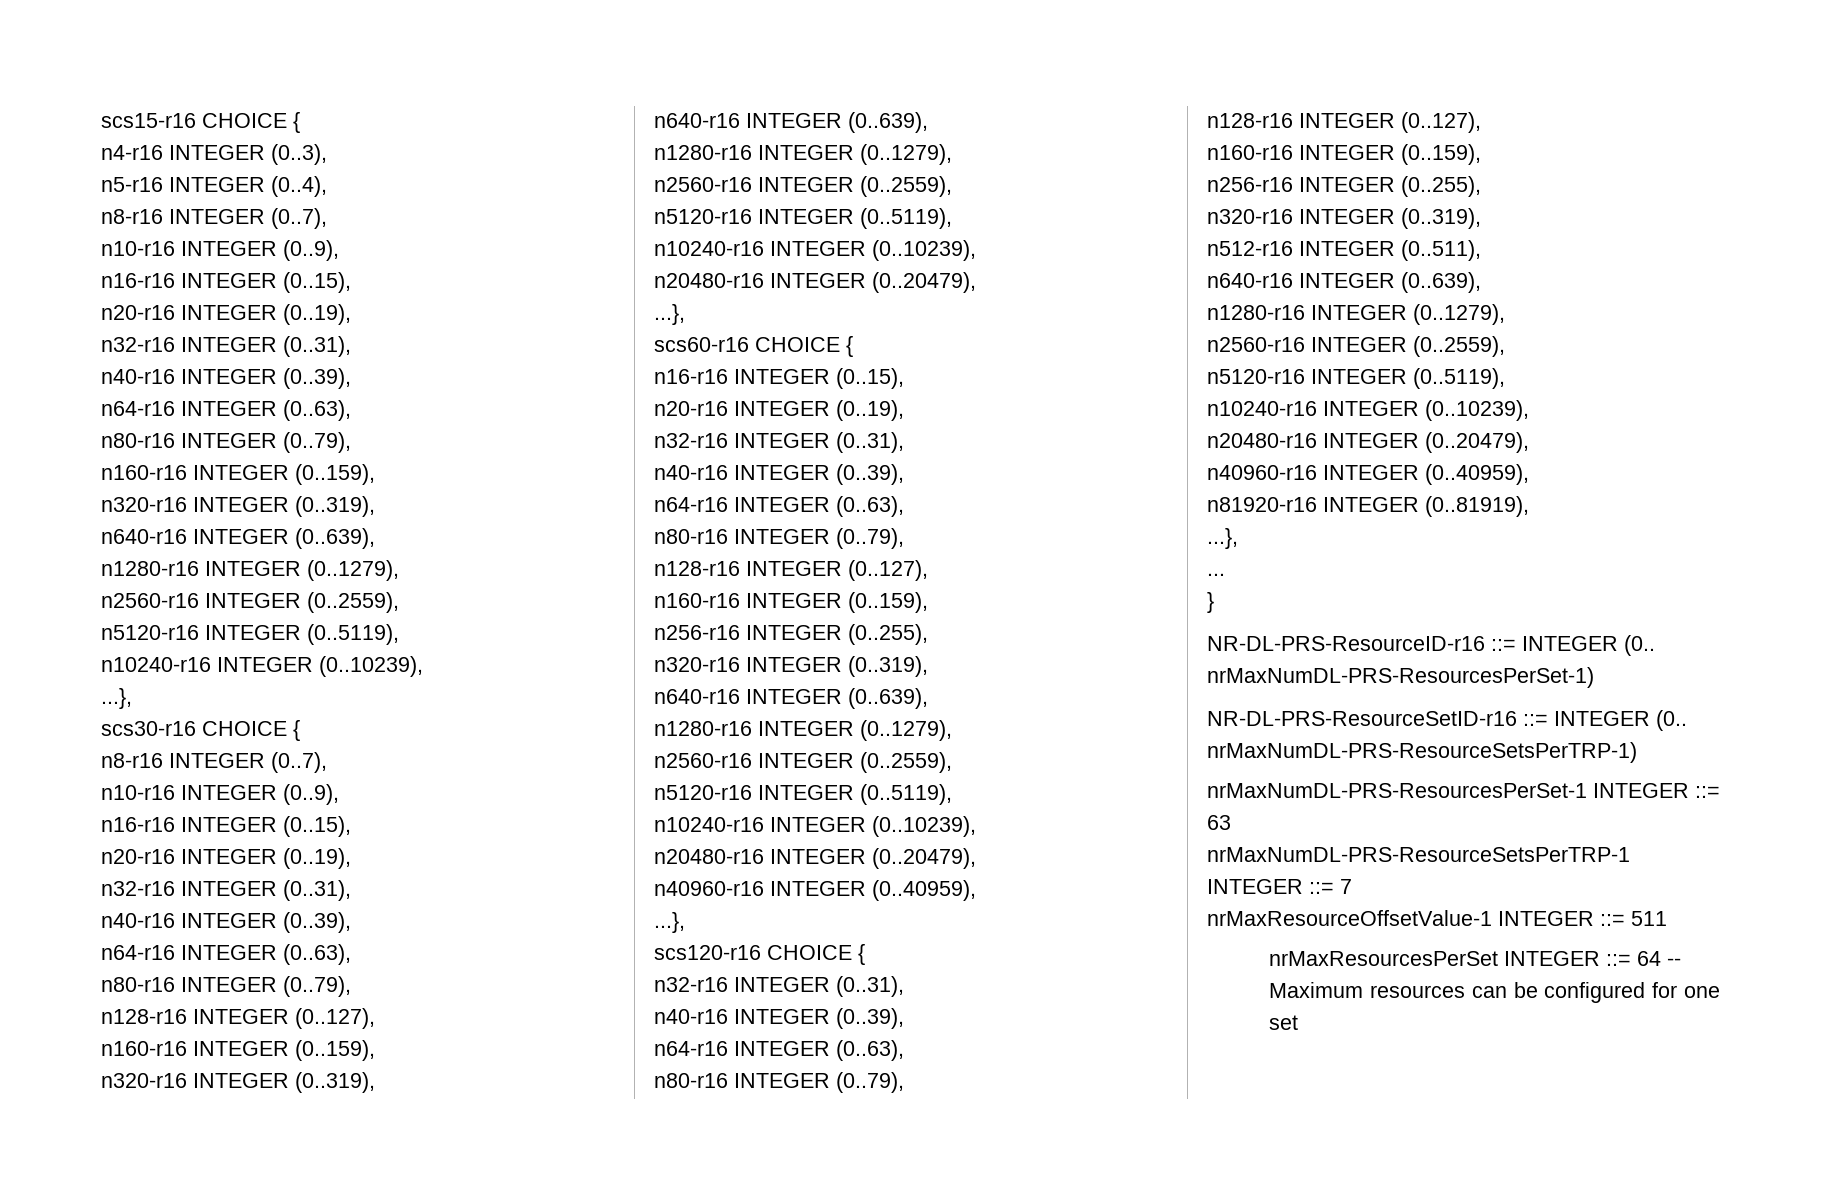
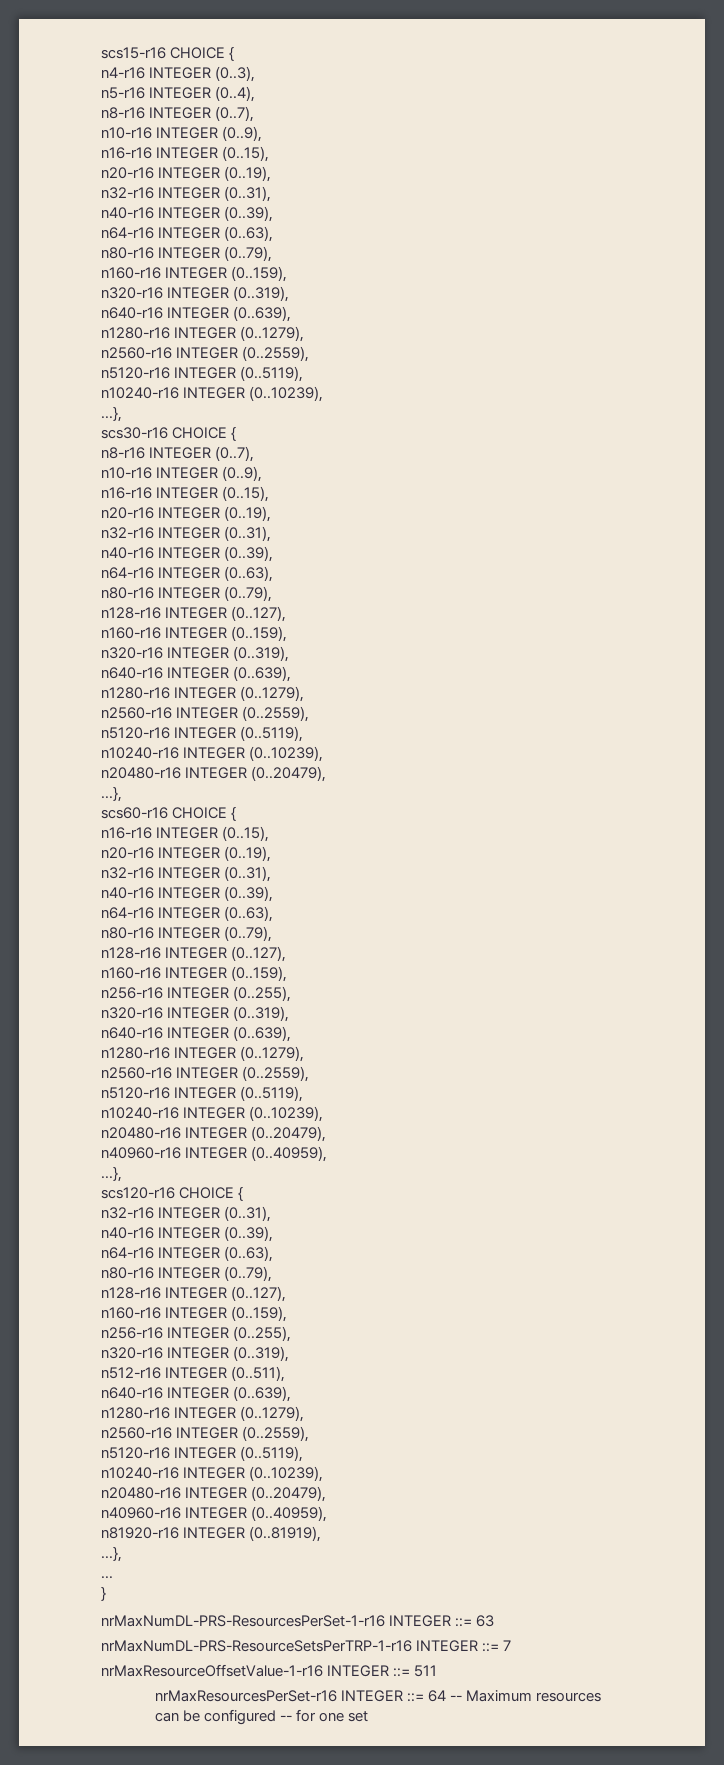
- NR-DL-PRS-ResourceID-r16 ::= INTEGER (0.. nrMaxNumDL-PRS-ResourcesPerSet-1)
- NR-DL-PRS-ResourceSetID-r16 ::= INTEGER (0.. nrMaxNumDL-PRS-ResourceSetsPerTRP-1)
- nrMaxNumDL-PRS-ResourcesPerSet-1 INTEGER ::= 63
+ nrMaxNumDL-PRS-ResourcesPerSet-1-r16 INTEGER ::= 63
- nrMaxNumDL-PRS-ResourceSetsPerTRP-1 INTEGER ::= 7
+ nrMaxNumDL-PRS-ResourceSetsPerTRP-1-r16 INTEGER ::= 7
- nrMaxResourceOffsetValue-1 INTEGER ::= 511
+ nrMaxResourceOffsetValue-1-r16 INTEGER ::= 511
- nrMaxResourcesPerSet INTEGER ::= 64 -- Maximum resources can be configured for one set
+ nrMaxResourcesPerSet-r16 INTEGER ::= 64 -- Maximum resources can be configured -- for one set

